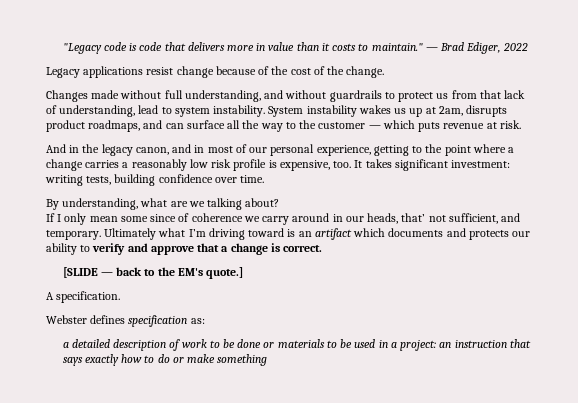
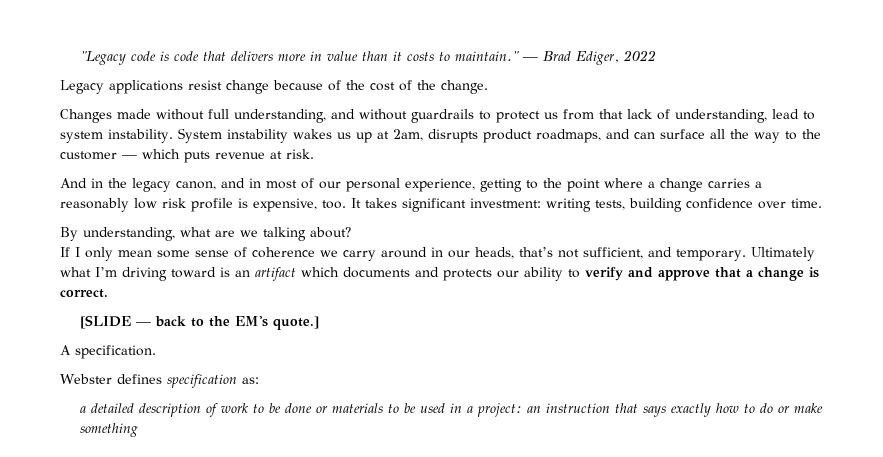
- If I only mean some since of coherence we carry around in our heads, that’ not sufficient, and temporary.
+ If I only mean some sense of coherence we carry around in our heads, that’s not sufficient, and temporary.

